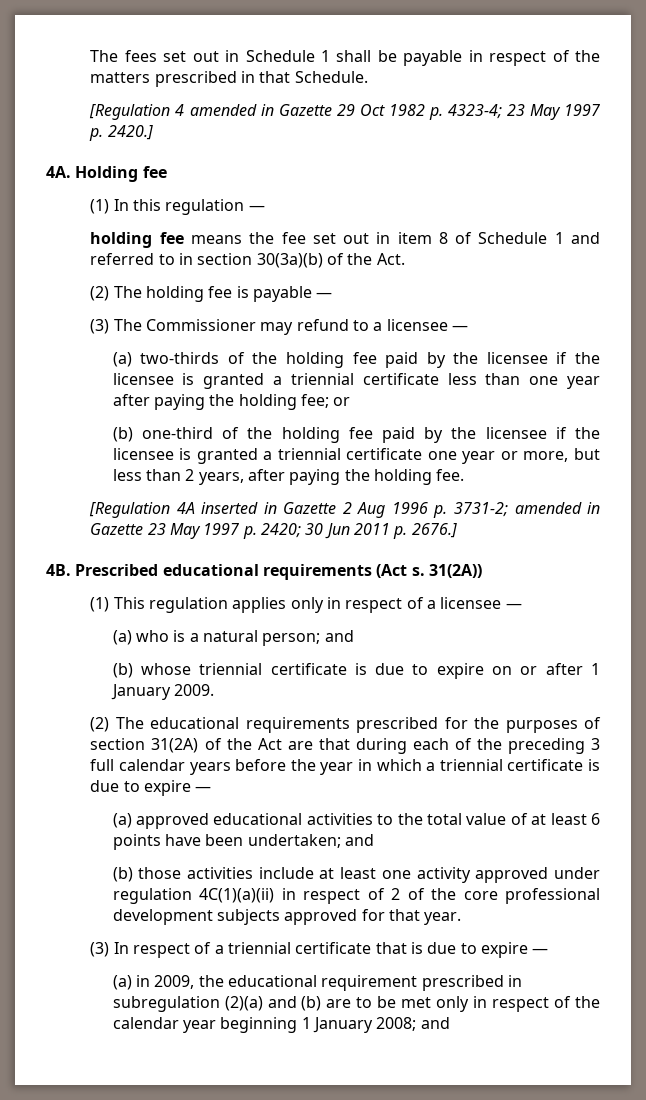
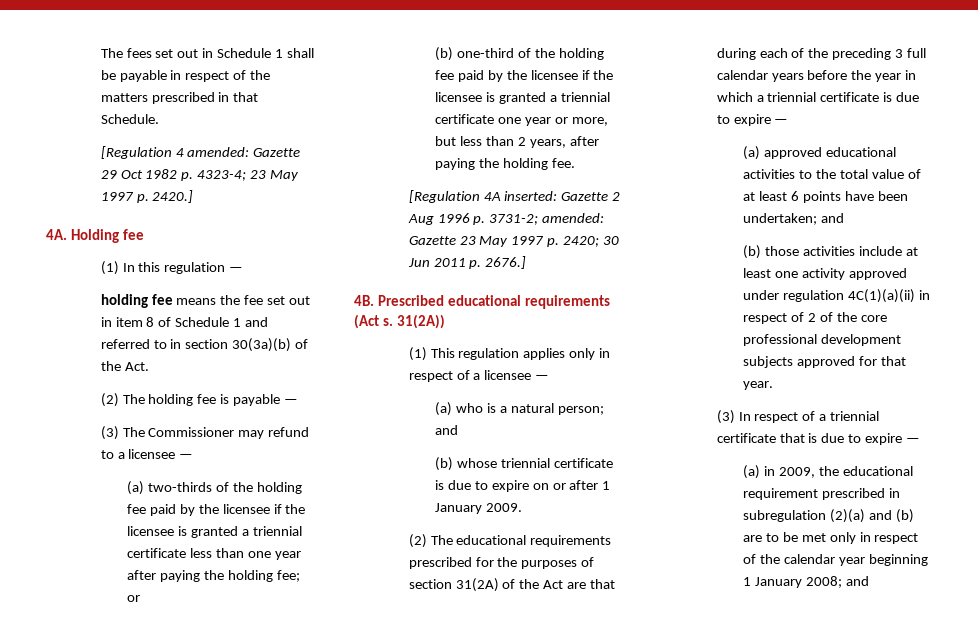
- [Regulation 4 amended in Gazette 29 Oct 1982 p. 4323-4; 23 May 1997 p. 2420.]
+ [Regulation 4 amended: Gazette 29 Oct 1982 p. 4323-4; 23 May 1997 p. 2420.]
- [Regulation 4A inserted in Gazette 2 Aug 1996 p. 3731-2; amended in Gazette 23 May 1997 p. 2420; 30 Jun 2011 p. 2676.]
+ [Regulation 4A inserted: Gazette 2 Aug 1996 p. 3731-2; amended: Gazette 23 May 1997 p. 2420; 30 Jun 2011 p. 2676.]

